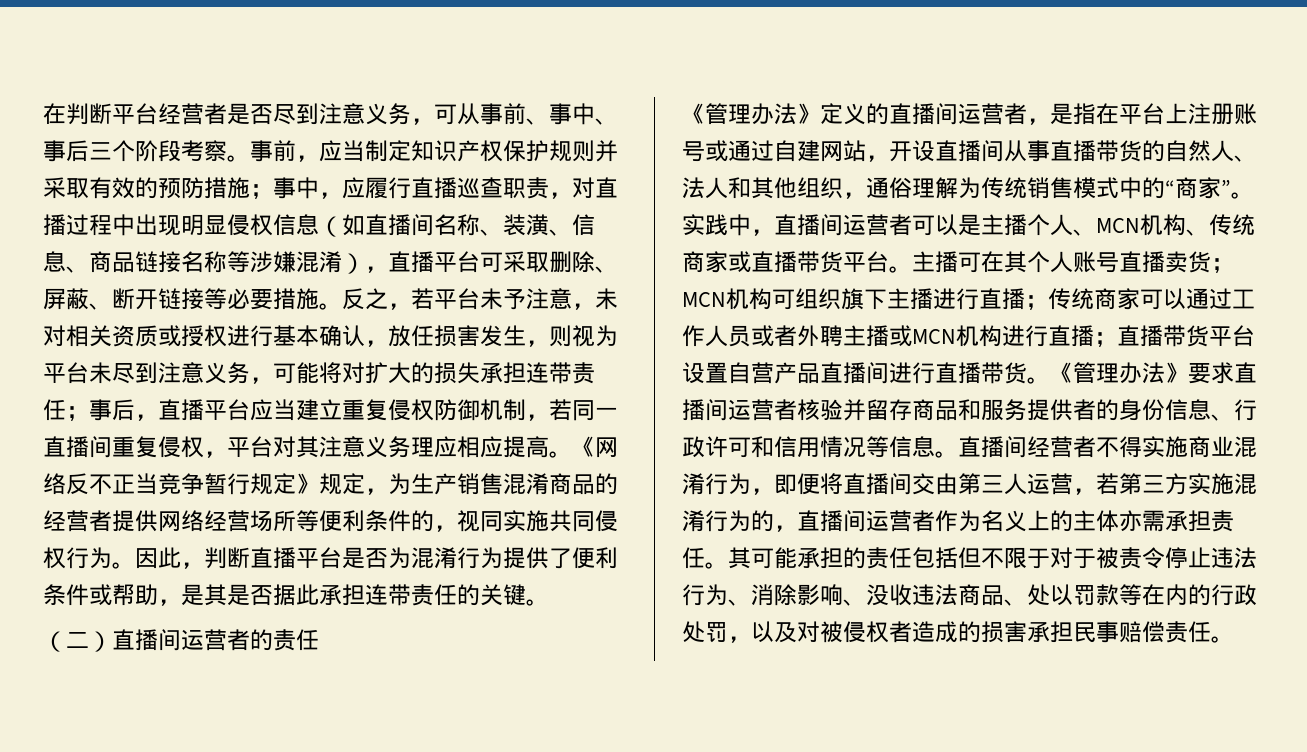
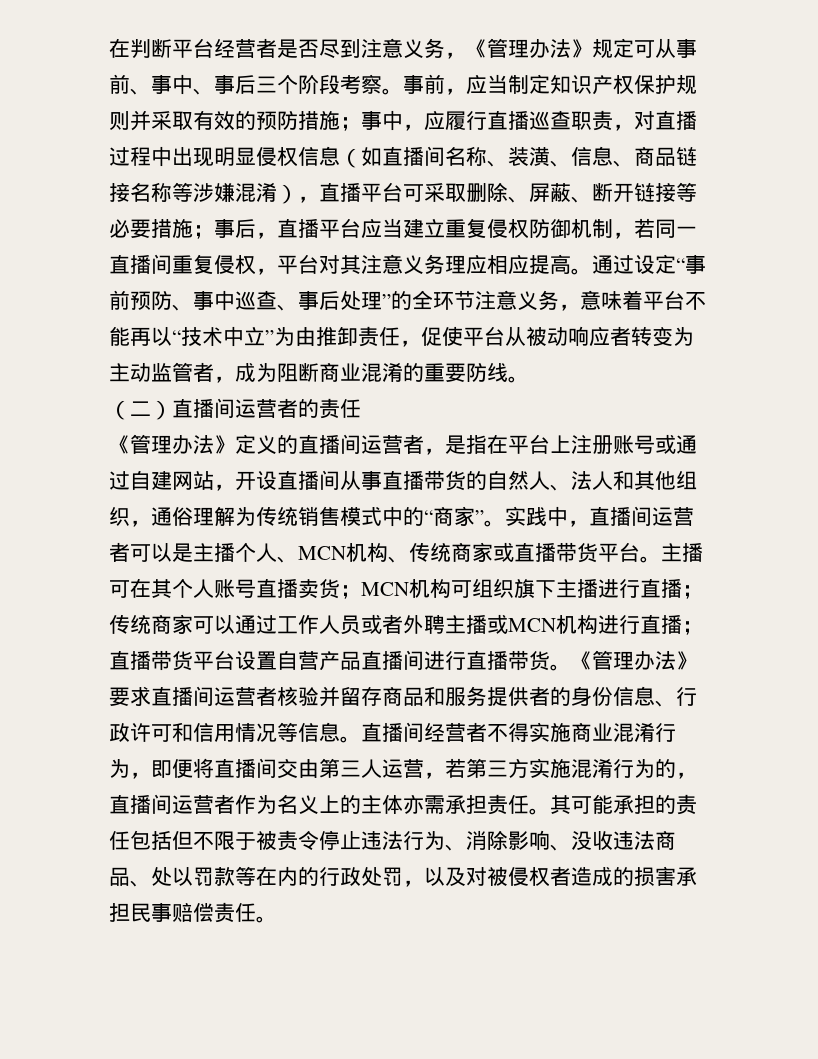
- 在判断平台经营者是否尽到注意义务，可从事前、事中、事后三个阶段考察。
+ 在判断平台经营者是否尽到注意义务，《管理办法》规定可从事前、事中、事后三个阶段考察。
- 事中，应履行直播巡查职责，对直播过程中出现明显侵权信息（如直播间名称、装潢、信息、商品链接名称等涉嫌混淆），直播平台可采取删除、屏蔽、断开链接等必要措施。反之，若平台未予注意，未对相关资质或授权进行基本确认，放任损害发生，则视为平台未尽到注意义务，可能将对扩大的损失承担连带责任；
+ 事中，应履行直播巡查职责，对直播过程中出现明显侵权信息（如直播间名称、装潢、信息、商品链接名称等涉嫌混淆），直播平台可采取删除、屏蔽、断开链接等必要措施；
- 《网络反不正当竞争暂行规定》规定，为生产销售混淆商品的经营者提供网络经营场所等便利条件的，视同实施共同侵权行为。因此，判断直播平台是否为混淆行为提供了便利条件或帮助，是其是否据此承担连带责任的关键。
+ 通过设定“事前预防、事中巡查、事后处理”的全环节注意义务，意味着平台不能再以“技术中立”为由推卸责任，促使平台从被动响应者转变为主动监管者，成为阻断商业混淆的重要防线。
- 其可能承担的责任包括但不限于对于被责令停止违法行为、消除影响、没收违法商品、处以罚款等在内的行政处罚，以及对被侵权者造成的损害承担民事赔偿责任。
+ 其可能承担的责任包括但不限于被责令停止违法行为、消除影响、没收违法商品、处以罚款等在内的行政处罚，以及对被侵权者造成的损害承担民事赔偿责任。

